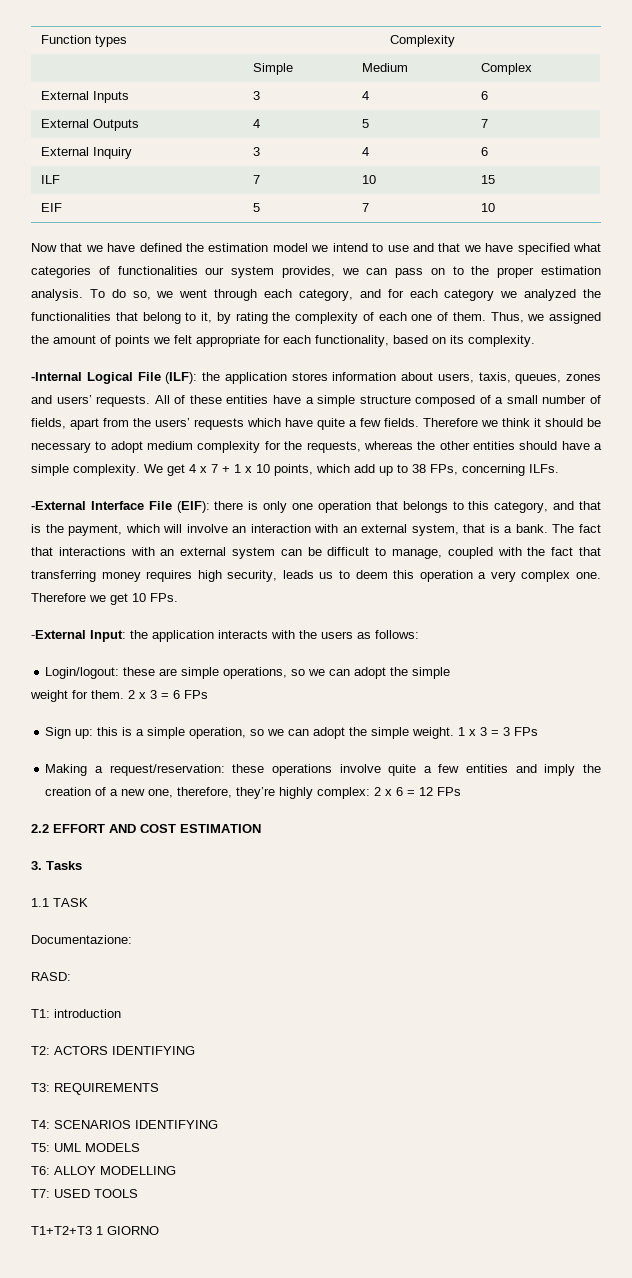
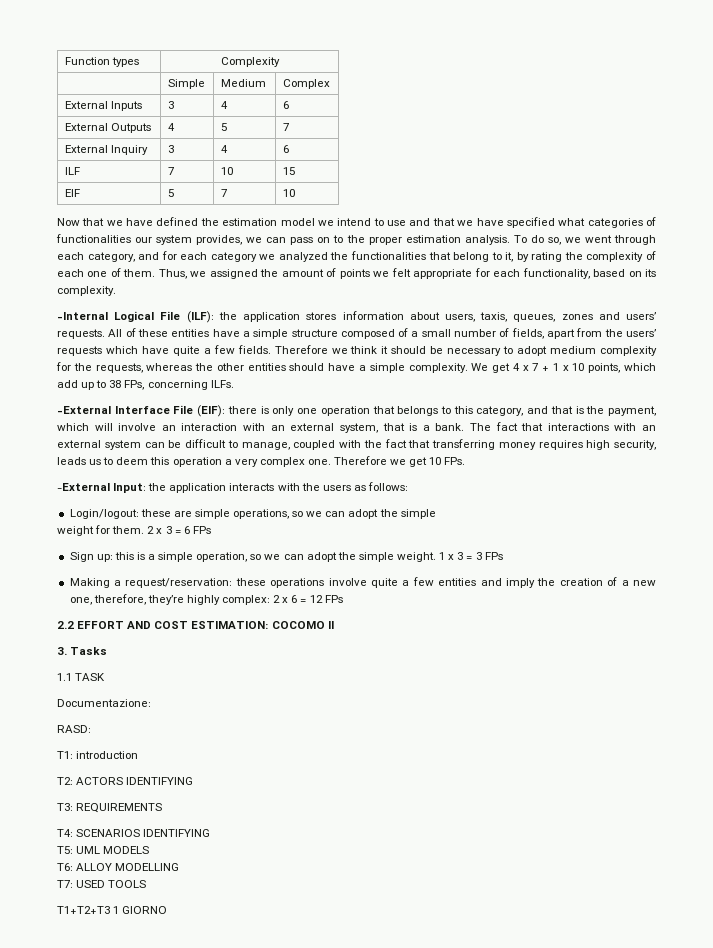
- 2.2 EFFORT AND COST ESTIMATION
+ 2.2 EFFORT AND COST ESTIMATION: COCOMO II

